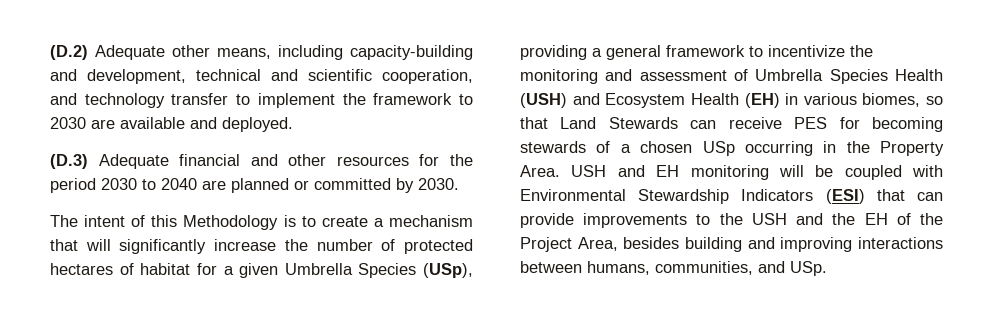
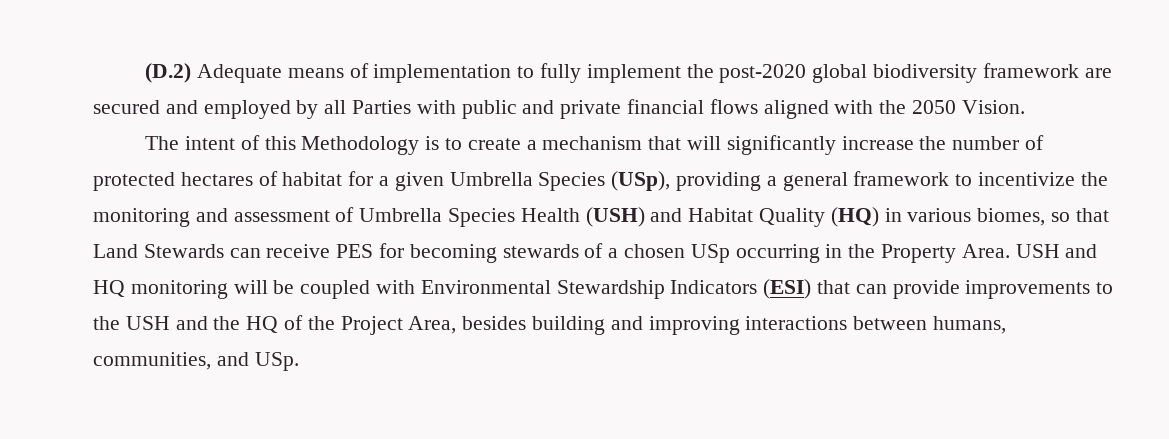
- (D.2) Adequate other means, including capacity-building and development, technical and scientific cooperation, and technology transfer to implement the framework to 2030 are available and deployed.
- (D.3) Adequate financial and other resources for the period 2030 to 2040 are planned or committed by 2030.
+ (D.2) Adequate means of implementation to fully implement the post-2020 global biodiversity framework are secured and employed by all Parties with public and private financial flows aligned with the 2050 Vision.
- The intent of this Methodology is to create a mechanism that will significantly increase the number of protected hectares of habitat for a given Umbrella Species (USp), providing a general framework to incentivize the monitoring and assessment of Umbrella Species Health (USH) and Ecosystem Health (EH) in various biomes, so that Land Stewards can receive PES for becoming stewards of a chosen USp occurring in the Property Area.
+ The intent of this Methodology is to create a mechanism that will significantly increase the number of protected hectares of habitat for a given Umbrella Species (USp), providing a general framework to incentivize the monitoring and assessment of Umbrella Species Health (USH) and Habitat Quality (HQ) in various biomes, so that Land Stewards can receive PES for becoming stewards of a chosen USp occurring in the Property Area.
- USH and EH monitoring will be coupled with Environmental Stewardship Indicators (ESI) that can provide improvements to the USH and the EH of the Project Area, besides building and improving interactions between humans, communities, and USp.
+ USH and HQ monitoring will be coupled with Environmental Stewardship Indicators (ESI) that can provide improvements to the USH and the HQ of the Project Area, besides building and improving interactions between humans, communities, and USp.

